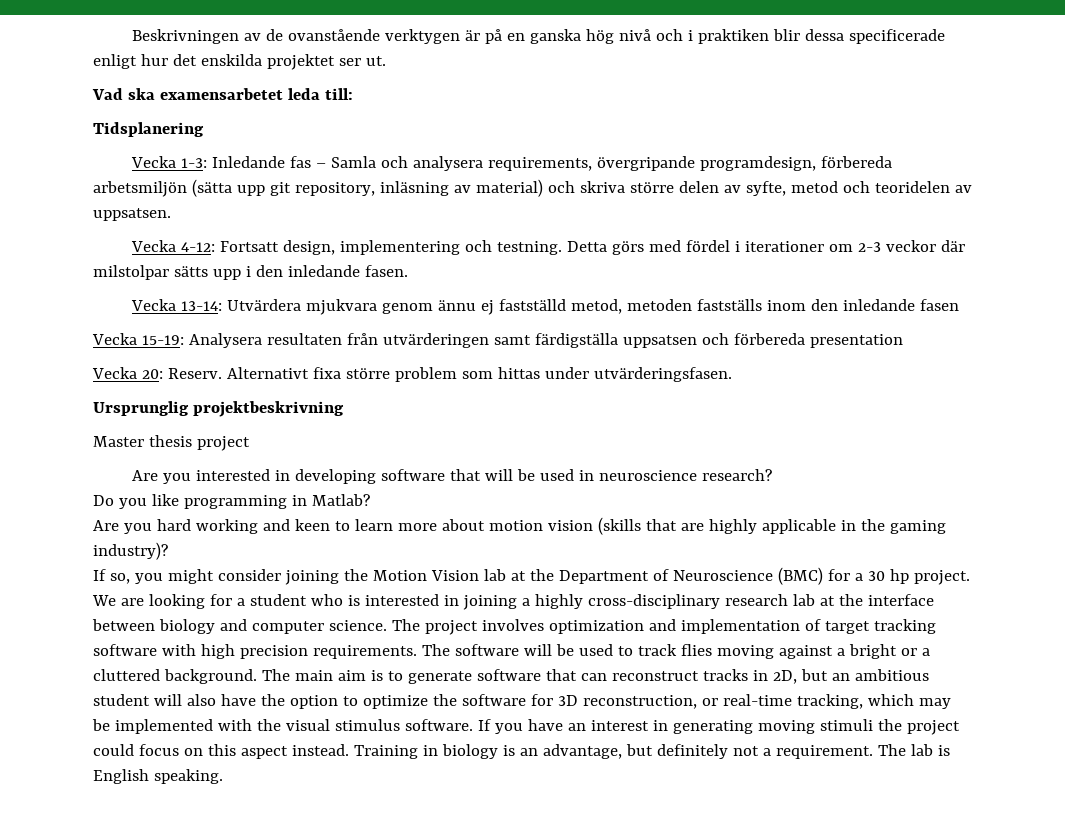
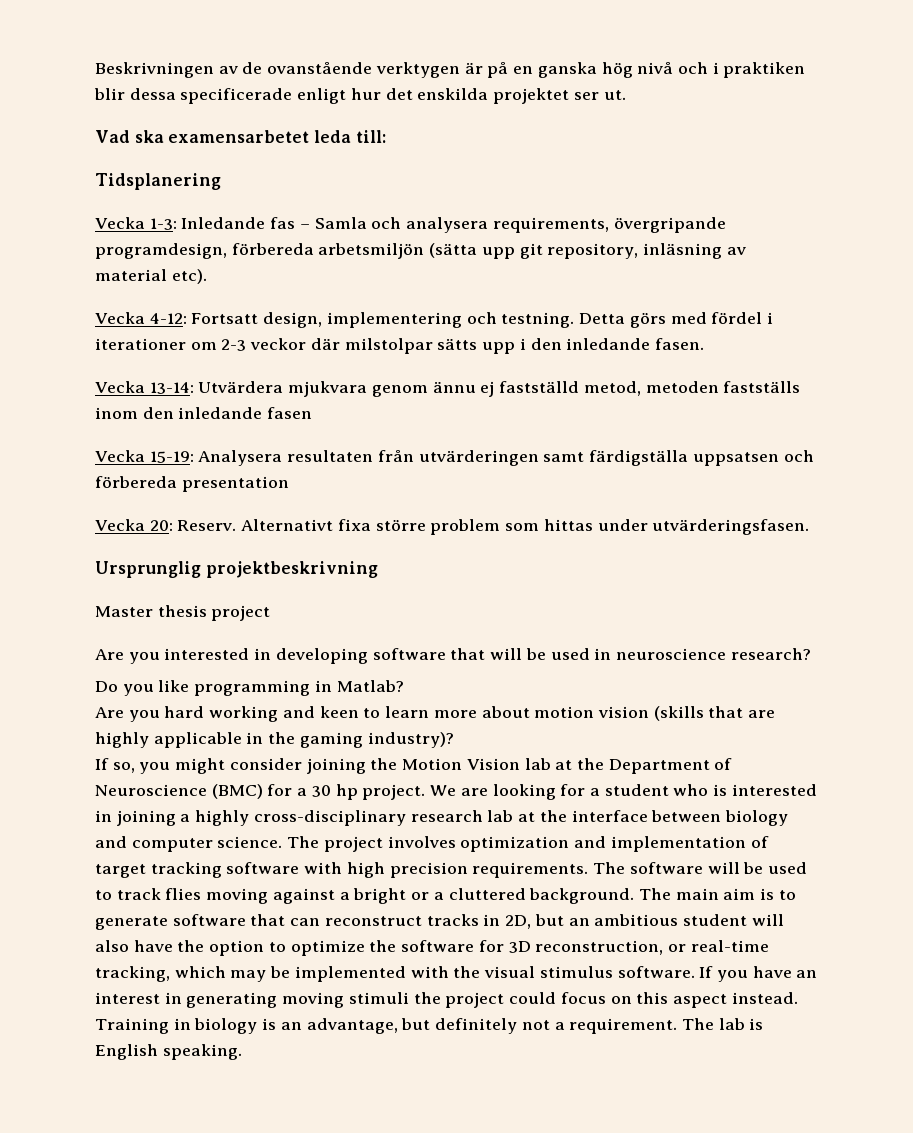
- Vecka 1-3: Inledande fas – Samla och analysera requirements, övergripande programdesign, förbereda arbetsmiljön (sätta upp git repository, inläsning av material) och skriva större delen av syfte, metod och teoridelen av uppsatsen.
+ Vecka 1-3: Inledande fas – Samla och analysera requirements, övergripande programdesign, förbereda arbetsmiljön (sätta upp git repository, inläsning av material etc).

